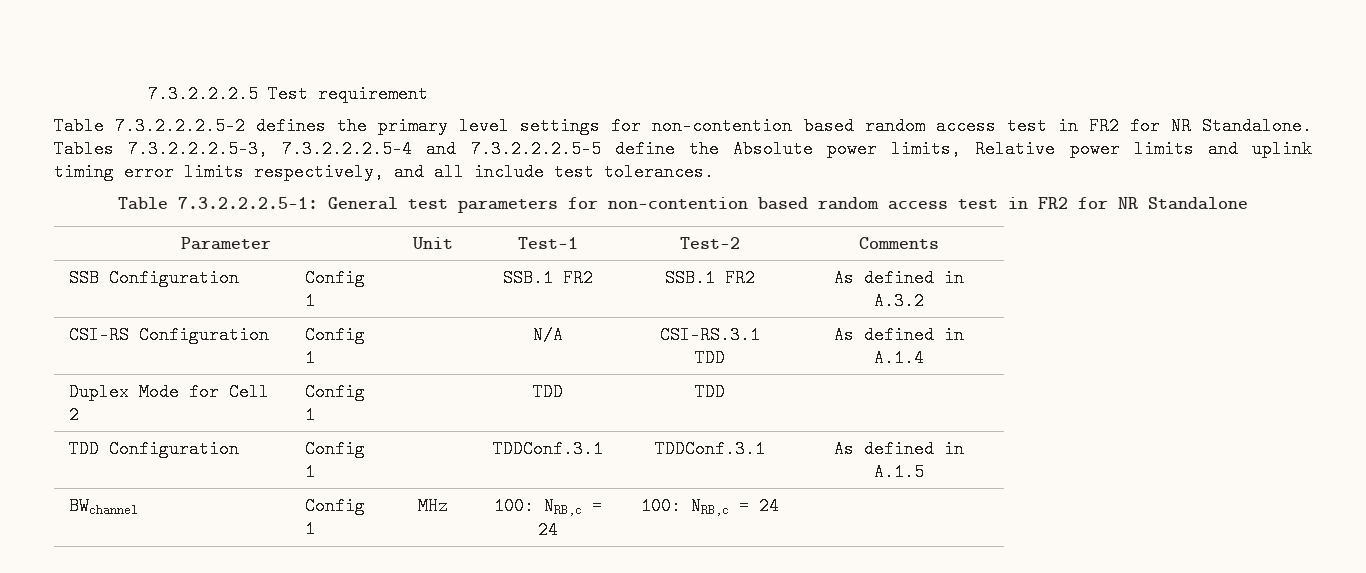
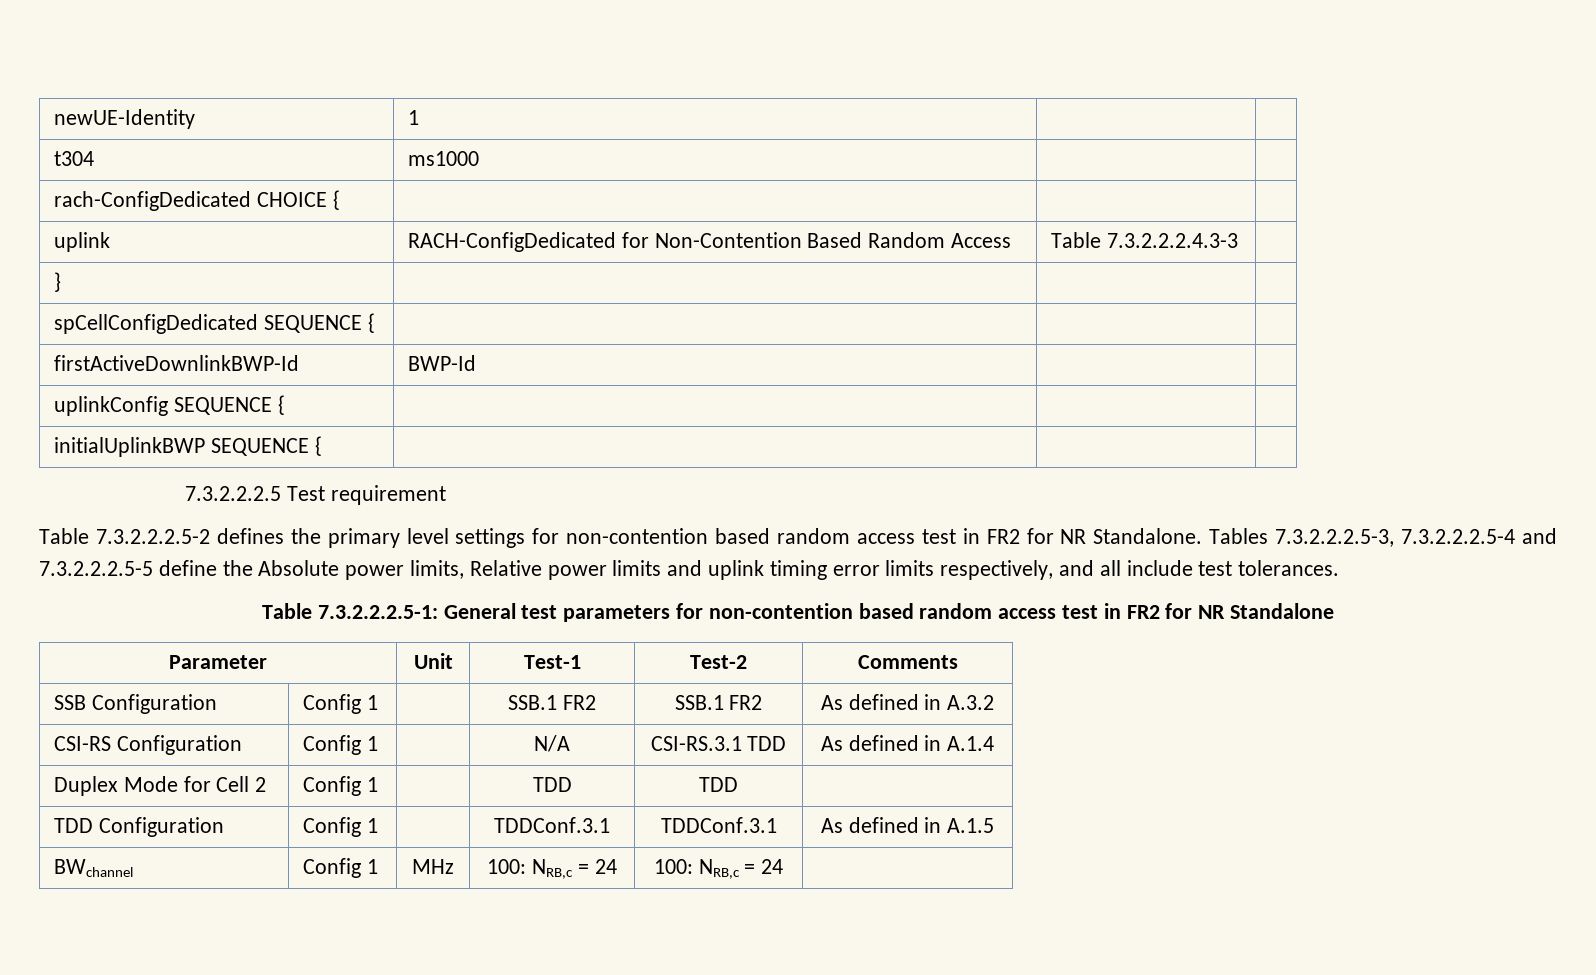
+ newUE-Identity | 1 | |
+ t304 | ms1000 | |
+ rach-ConfigDedicated CHOICE { | | |
+ uplink | RACH-ConfigDedicated for Non-Contention Based Random Access | Table 7.3.2.2.2.4.3-3 |
+ } | | |
+ spCellConfigDedicated SEQUENCE { | | |
+ firstActiveDownlinkBWP-Id | BWP-Id | |
+ uplinkConfig SEQUENCE { | | |
+ initialUplinkBWP SEQUENCE { | | |

